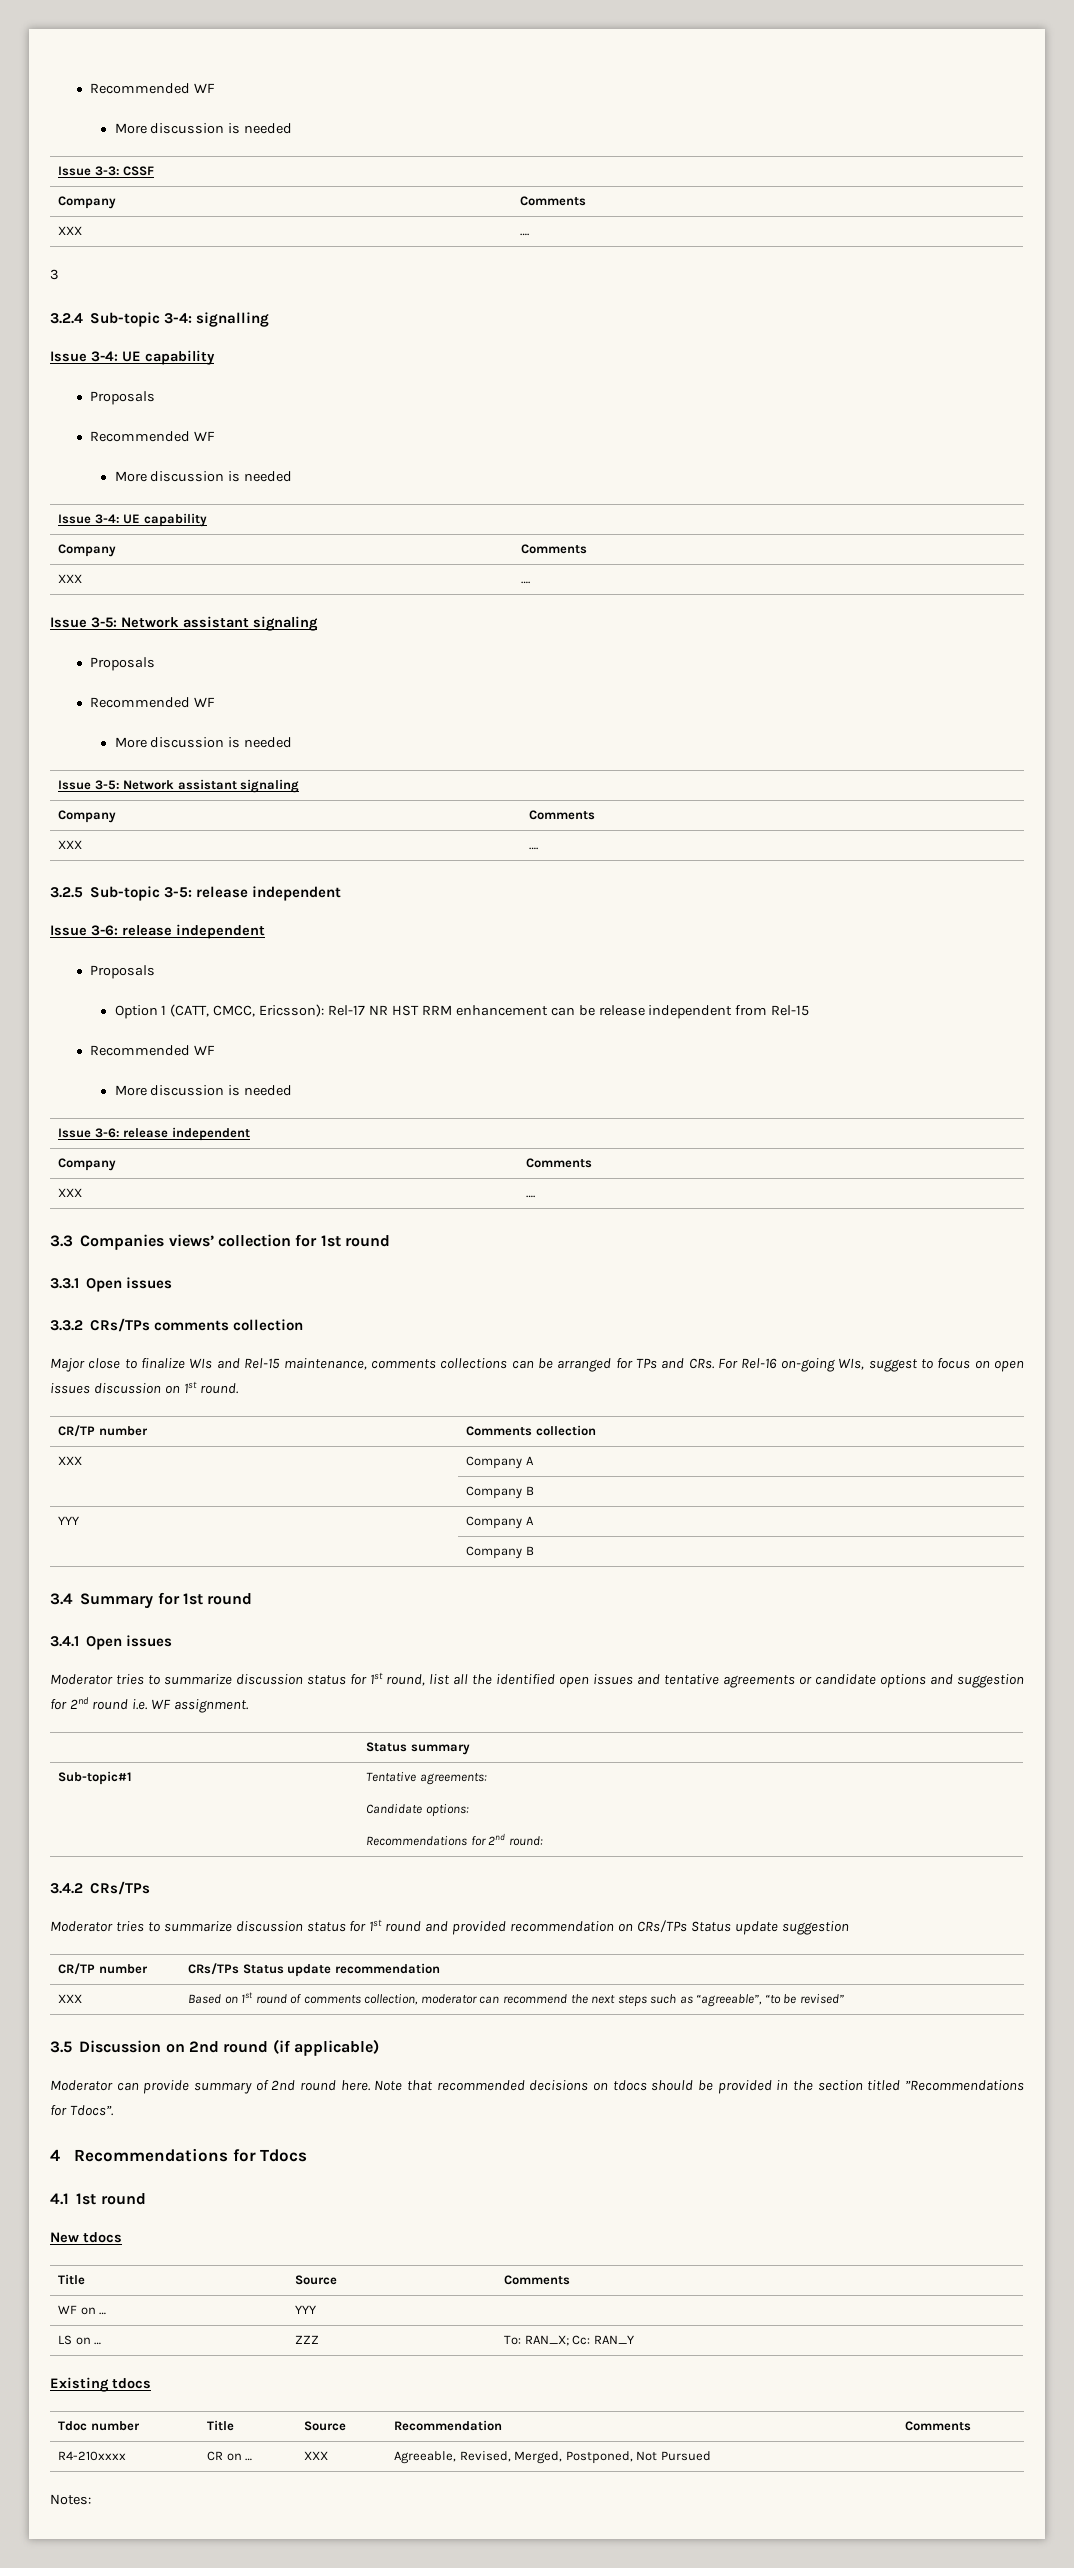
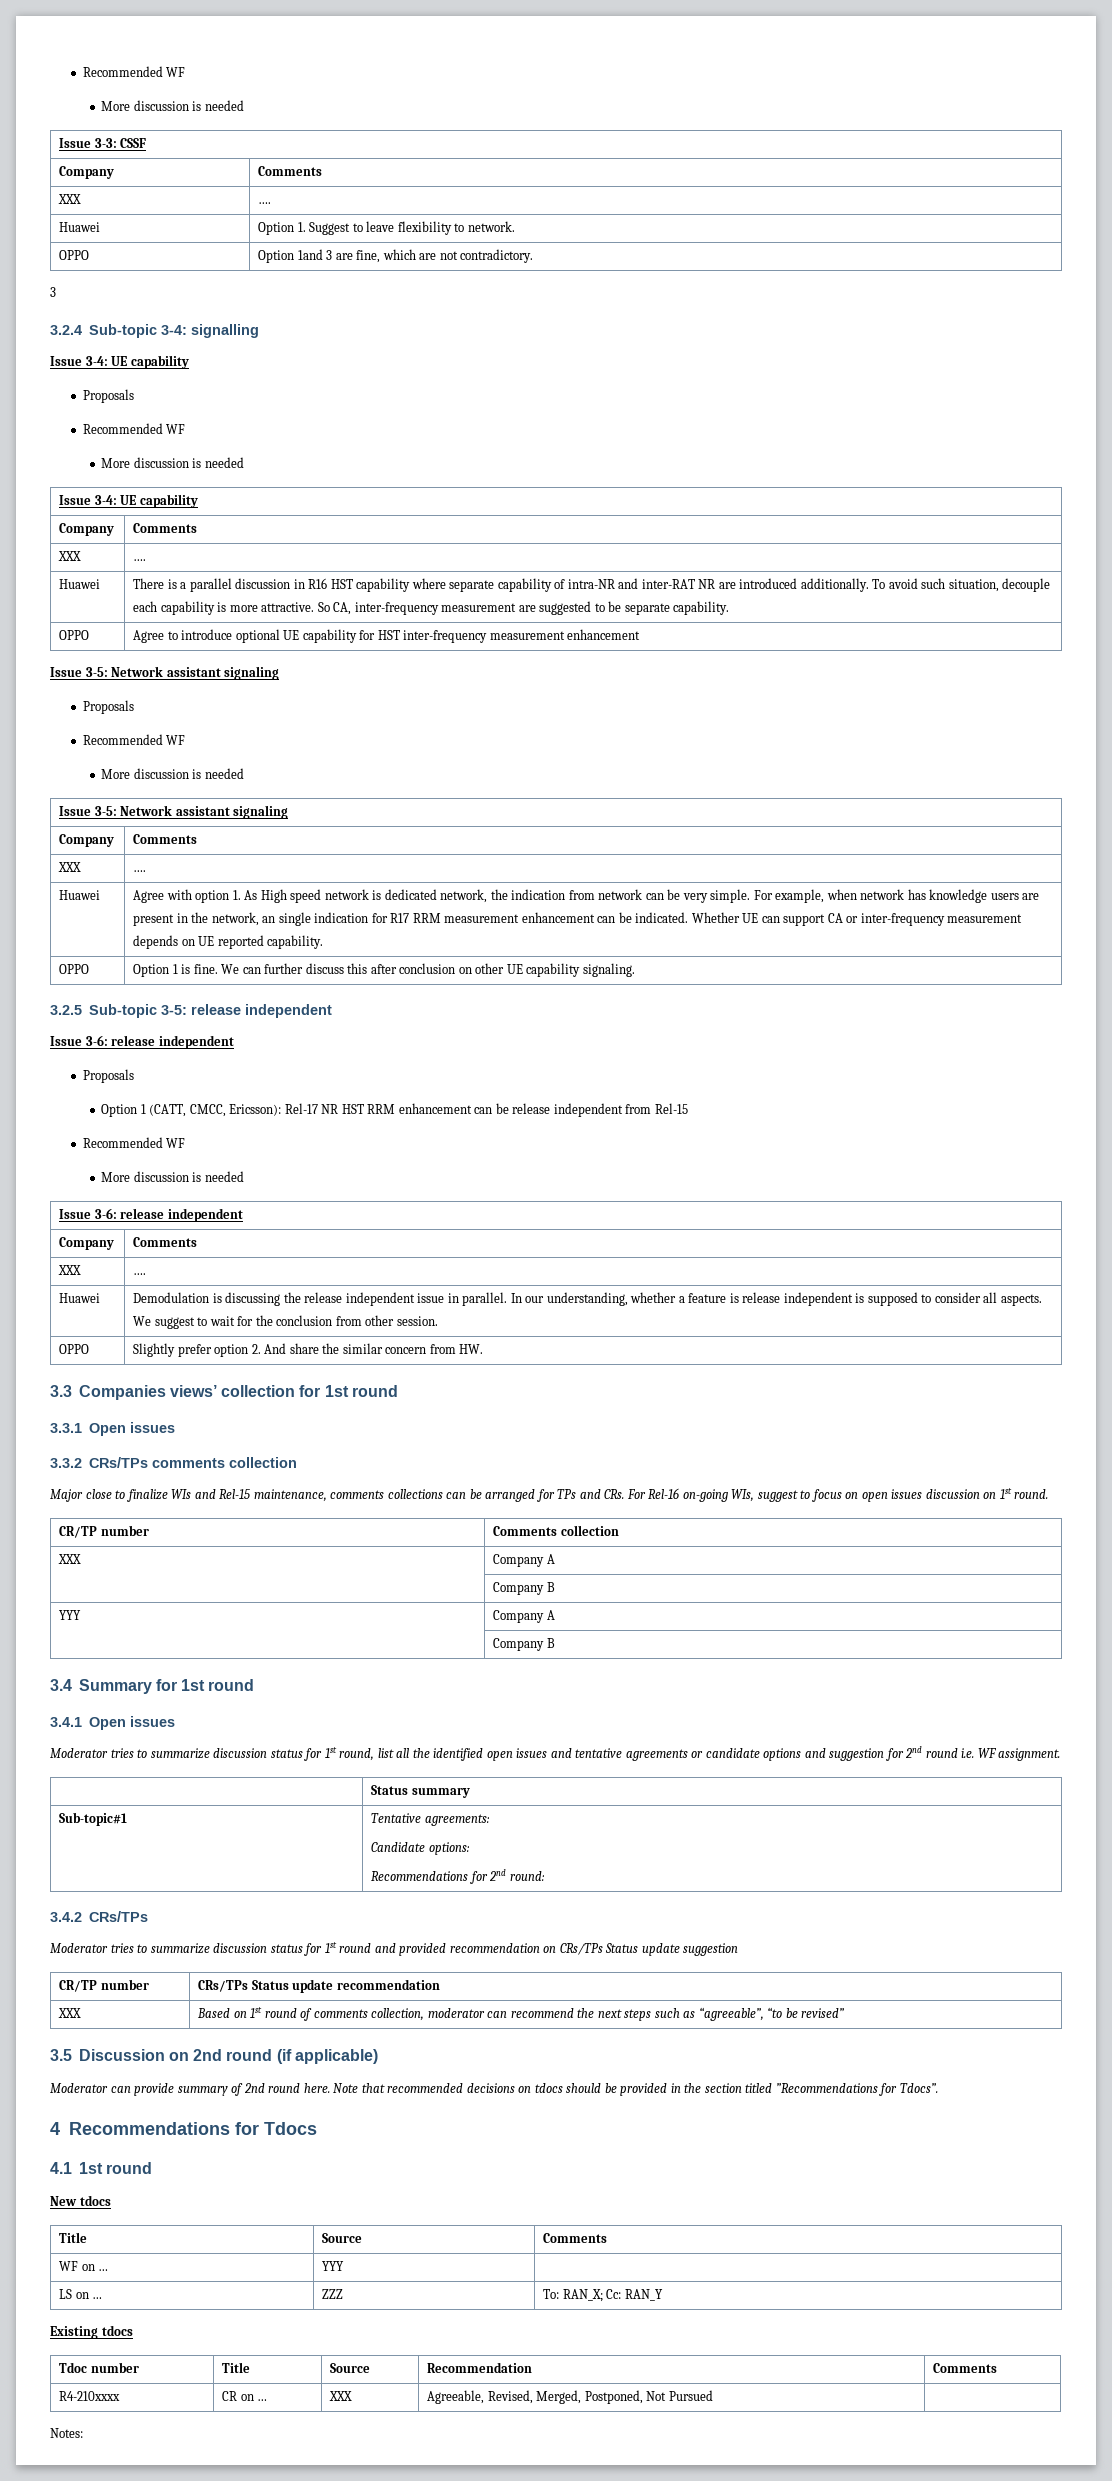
+ Huawei | Option 1. Suggest to leave flexibility to network.
+ OPPO | Option 1and 3 are fine, which are not contradictory.
+ Huawei | There is a parallel discussion in R16 HST capability where separate capability of intra-NR and inter-RAT NR are introduced additionally. To avoid such situation, decouple each capability is more attractive. So CA, inter-frequency measurement are suggested to be separate capability.
+ OPPO | Agree to introduce optional UE capability for HST inter-frequency measurement enhancement
+ Huawei | Agree with option 1. As High speed network is dedicated network, the indication from network can be very simple. For example, when network has knowledge users are present in the network, an single indication for R17 RRM measurement enhancement can be indicated. Whether UE can support CA or inter-frequency measurement depends on UE reported capability.
+ OPPO | Option 1 is fine. We can further discuss this after conclusion on other UE capability signaling.
+ Huawei | Demodulation is discussing the release independent issue in parallel. In our understanding, whether a feature is release independent is supposed to consider all aspects. We suggest to wait for the conclusion from other session.
+ OPPO | Slightly prefer option 2. And share the similar concern from HW.

